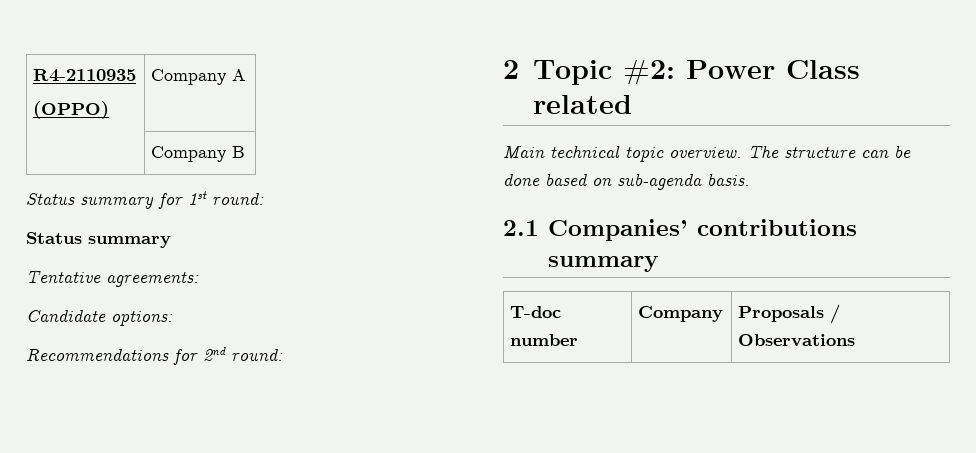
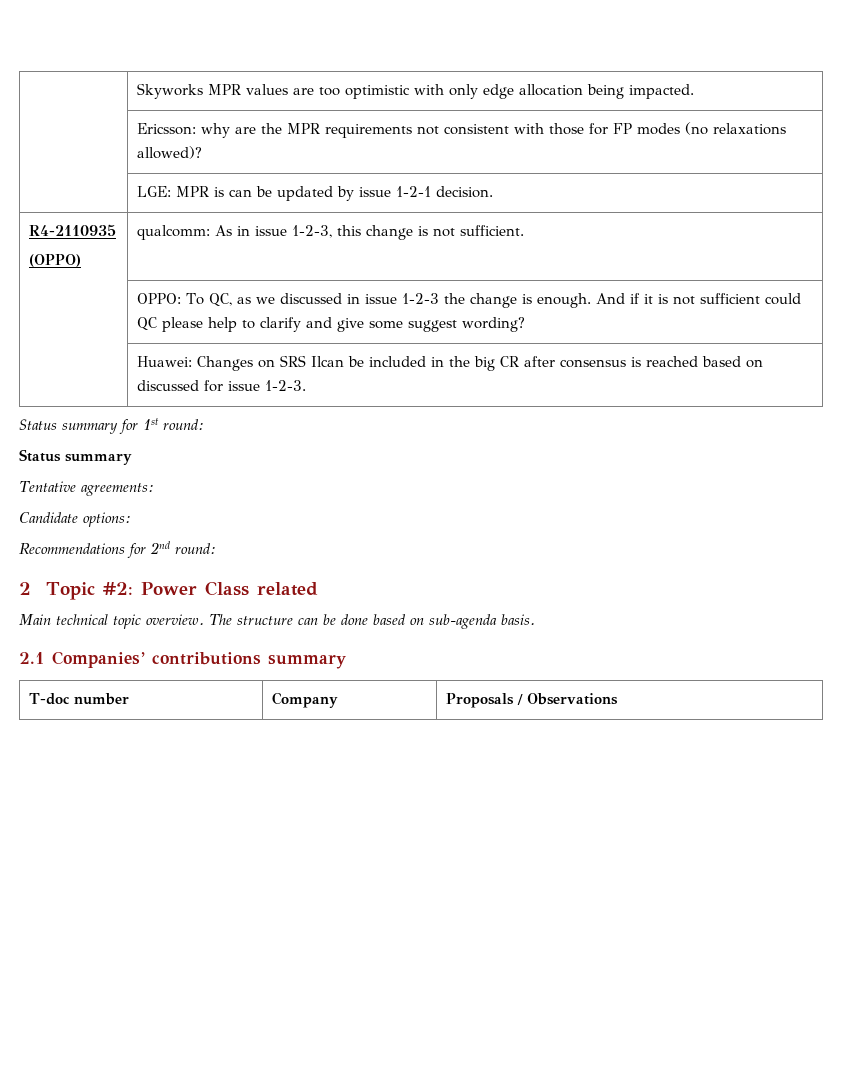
+ | Skyworks MPR values are too optimistic with only edge allocation being impacted.
+ | Ericsson: why are the MPR requirements not consistent with those for FP modes (no relaxations allowed)?
+ | LGE: MPR is can be updated by issue 1-2-1 decision.
  R4-2110935
- (OPPO) | Company A
- | Company B
+ (OPPO) | qualcomm: As in issue 1-2-3, this change is not sufficient.
+ | OPPO: To QC, as we discussed in issue 1-2-3 the change is enough. And if it is not sufficient could QC please help to clarify and give some suggest wording?
+ | Huawei: Changes on SRS Ilcan be included in the big CR after consensus is reached based on discussed for issue 1-2-3.

